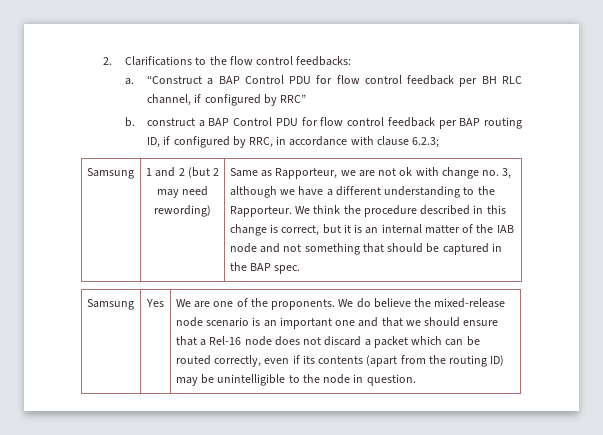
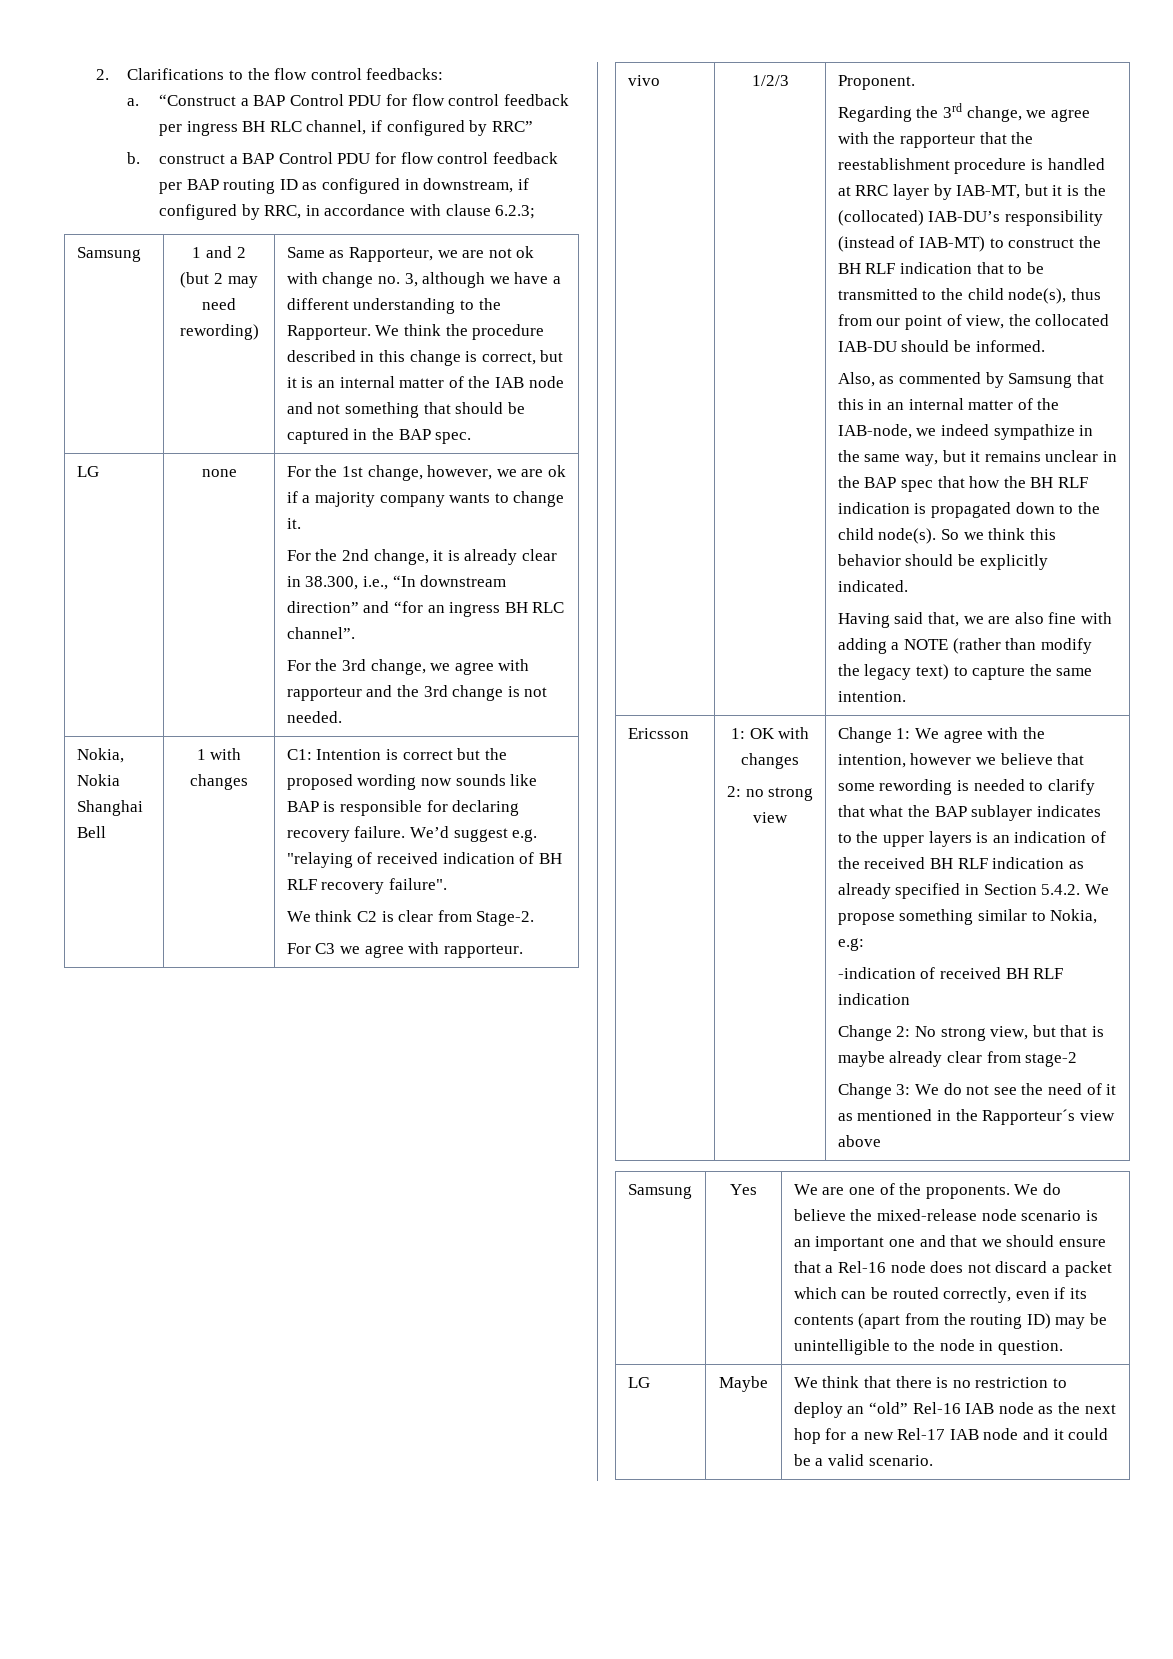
- “Construct a BAP Control PDU for flow control feedback per BH RLC channel, if configured by RRC”
+ “Construct a BAP Control PDU for flow control feedback per ingress BH RLC channel, if configured by RRC”
- b. construct a BAP Control PDU for flow control feedback per BAP routing ID, if configured by RRC, in accordance with clause 6.2.3;
+ b. construct a BAP Control PDU for flow control feedback per BAP routing ID as configured in downstream, if configured by RRC, in accordance with clause 6.2.3;
+ LG | none | For the 1st change, however, we are ok if a majority company wants to change it.
+ For the 2nd change, it is already clear in 38.300, i.e., “In downstream direction” and “for an ingress BH RLC channel”.
+ For the 3rd change, we agree with rapporteur and the 3rd change is not needed.
+ Nokia, Nokia Shanghai Bell | 1 with changes | C1: Intention is correct but the proposed wording now sounds like BAP is responsible for declaring recovery failure. We’d suggest e.g. "relaying of received indication of BH RLF recovery failure".
+ We think C2 is clear from Stage-2.
+ For C3 we agree with rapporteur.
+ vivo | 1/2/3 | Proponent.
+ Regarding the 3rd change, we agree with the rapporteur that the reestablishment procedure is handled at RRC layer by IAB-MT, but it is the (collocated) IAB-DU’s responsibility (instead of IAB-MT) to construct the BH RLF indication that to be transmitted to the child node(s), thus from our point of view, the collocated IAB-DU should be informed.
+ Also, as commented by Samsung that this in an internal matter of the IAB-node, we indeed sympathize in the same way, but it remains unclear in the BAP spec that how the BH RLF indication is propagated down to the child node(s). So we think this behavior should be explicitly indicated.
+ Having said that, we are also fine with adding a NOTE (rather than modify the legacy text) to capture the same intention.
+ Ericsson | 1: OK with changes
+ 2: no strong view | Change 1: We agree with the intention, however we believe that some rewording is needed to clarify that what the BAP sublayer indicates to the upper layers is an indication of the received BH RLF indication as already specified in Section 5.4.2. We propose something similar to Nokia, e.g:
+ -indication of received BH RLF indication
+ Change 2: No strong view, but that is maybe already clear from stage-2
+ Change 3: We do not see the need of it as mentioned in the Rapporteur´s view above
+ LG | Maybe | We think that there is no restriction to deploy an “old” Rel-16 IAB node as the next hop for a new Rel-17 IAB node and it could be a valid scenario.

